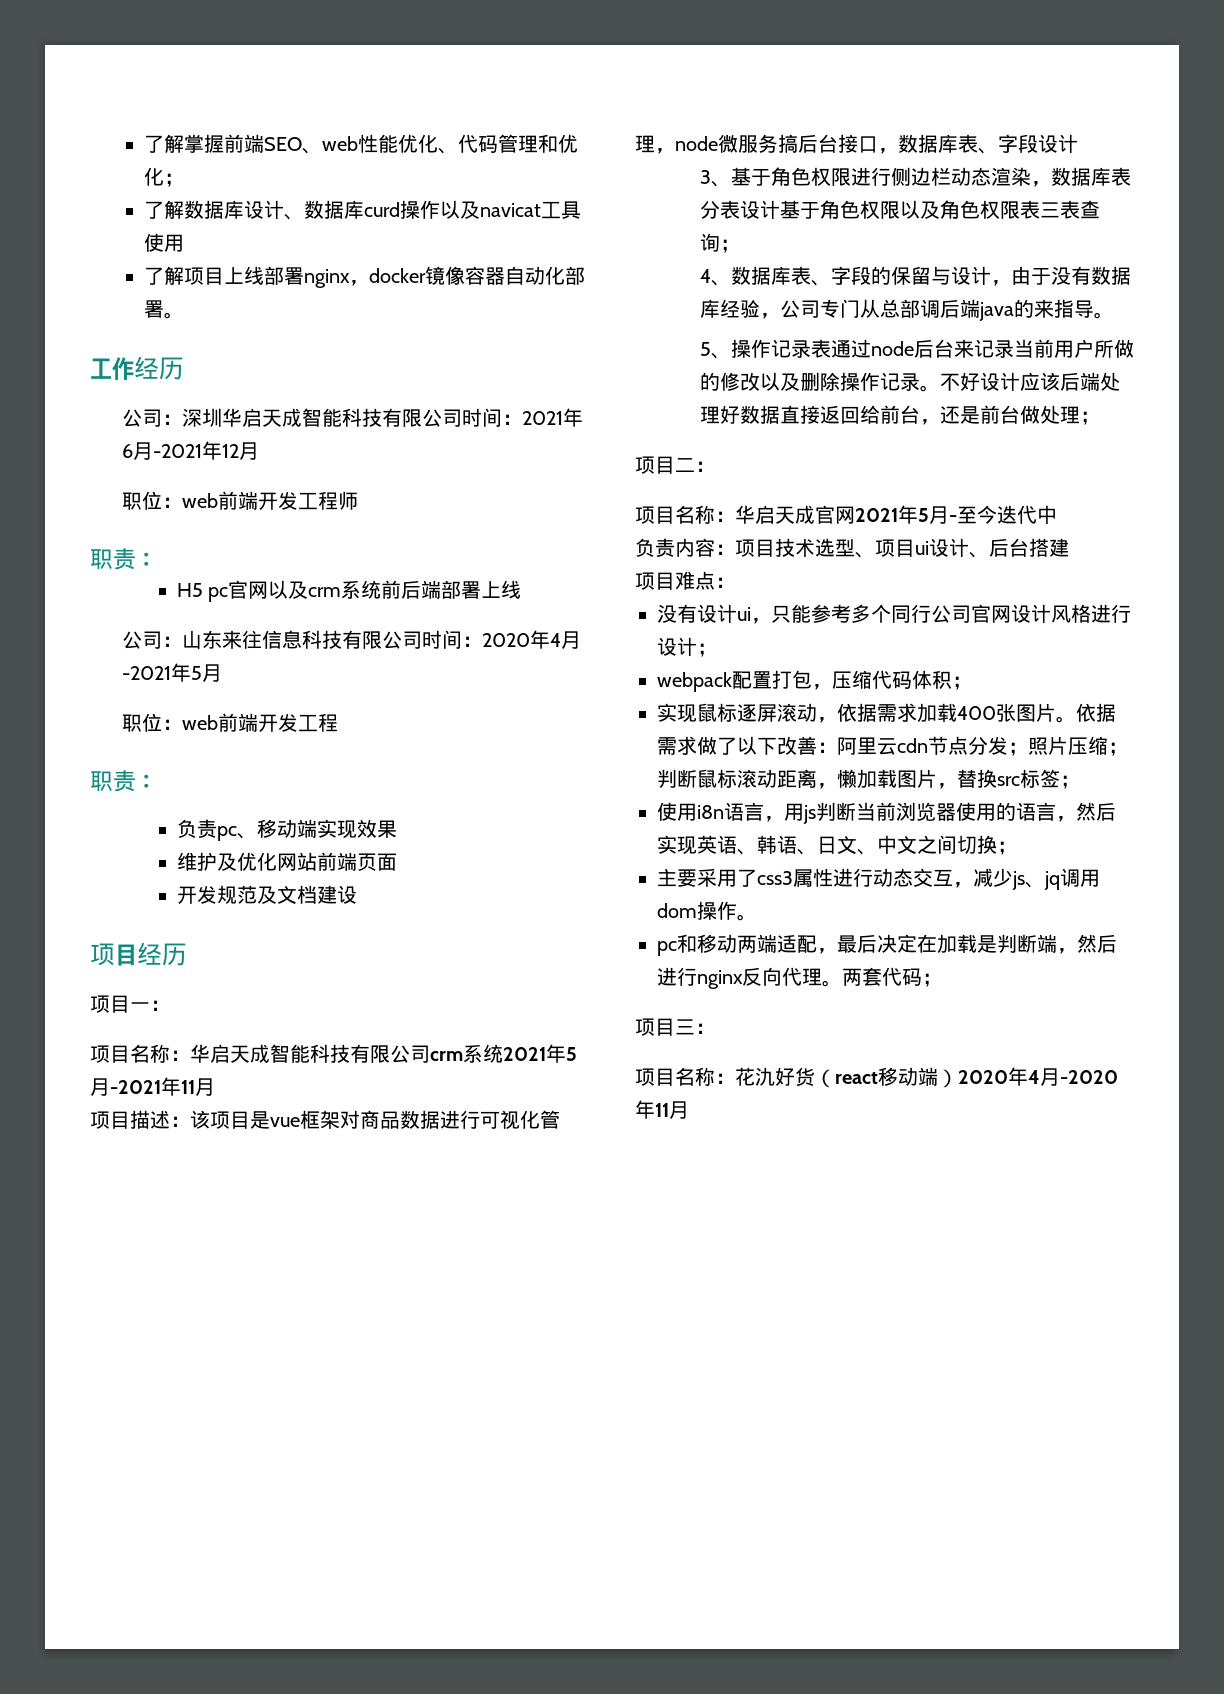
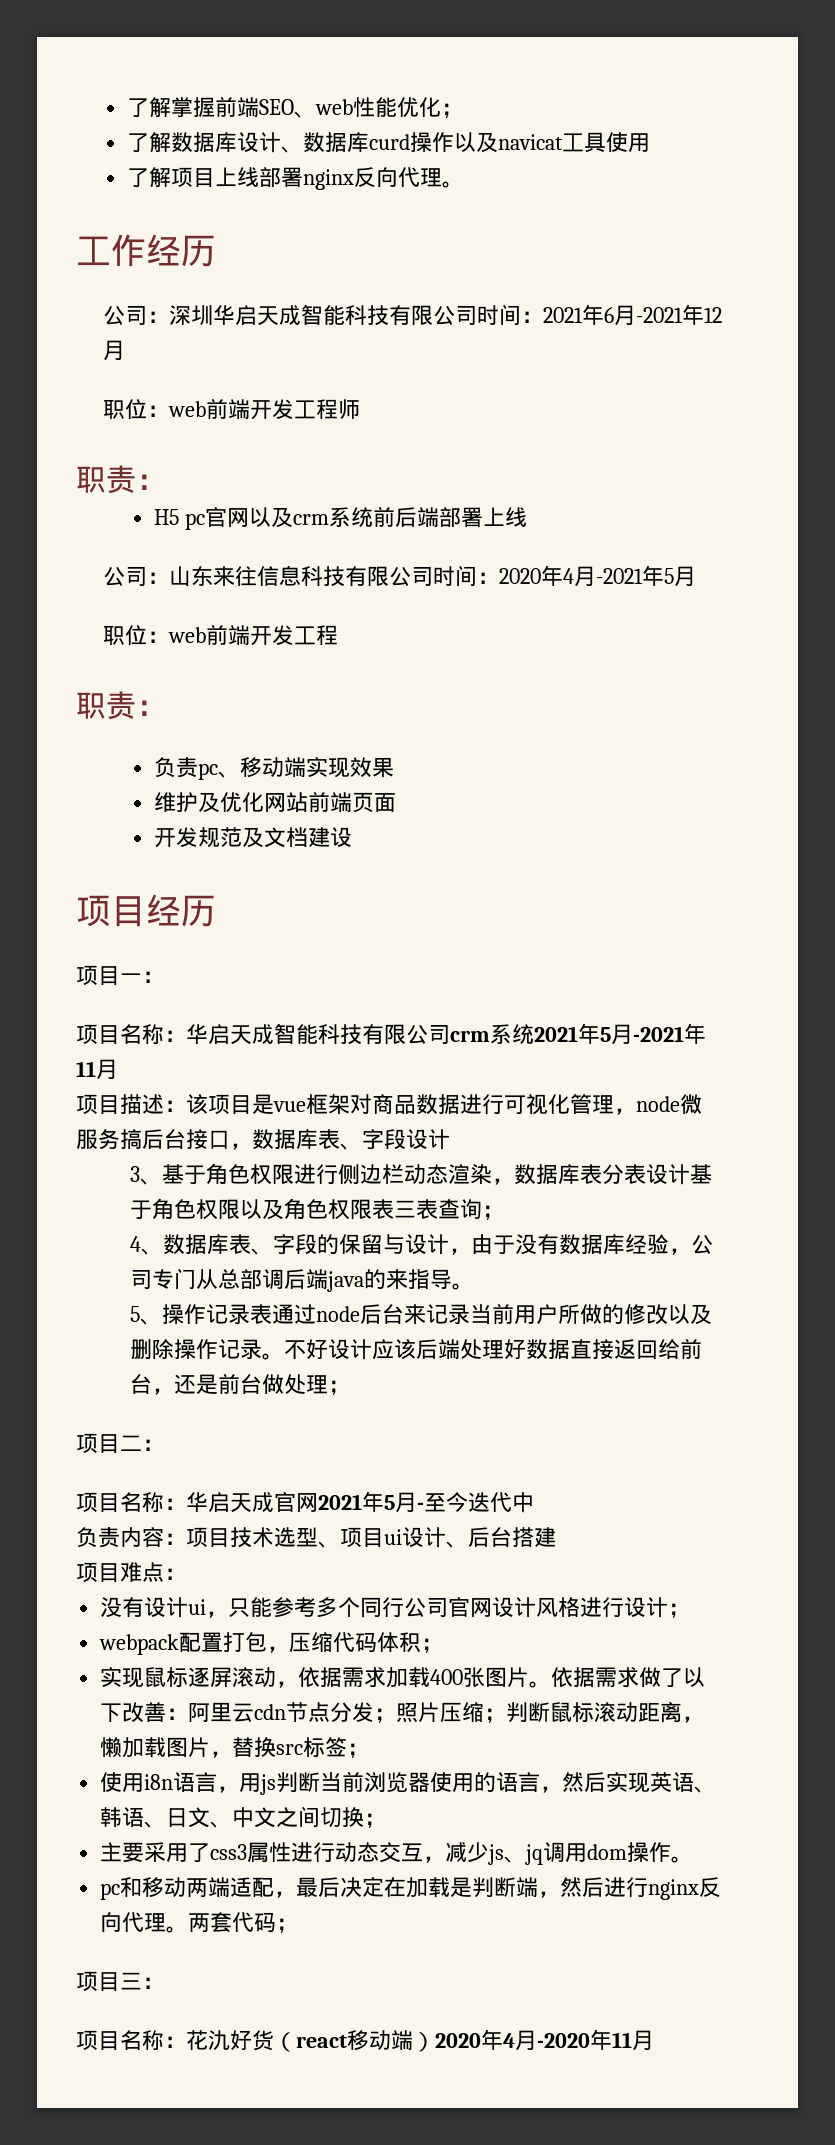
- 了解掌握前端SEO、web性能优化、代码管理和优化；
+ 了解掌握前端SEO、web性能优化；
- 了解项目上线部署nginx，docker镜像容器自动化部署。
+ 了解项目上线部署nginx反向代理。

